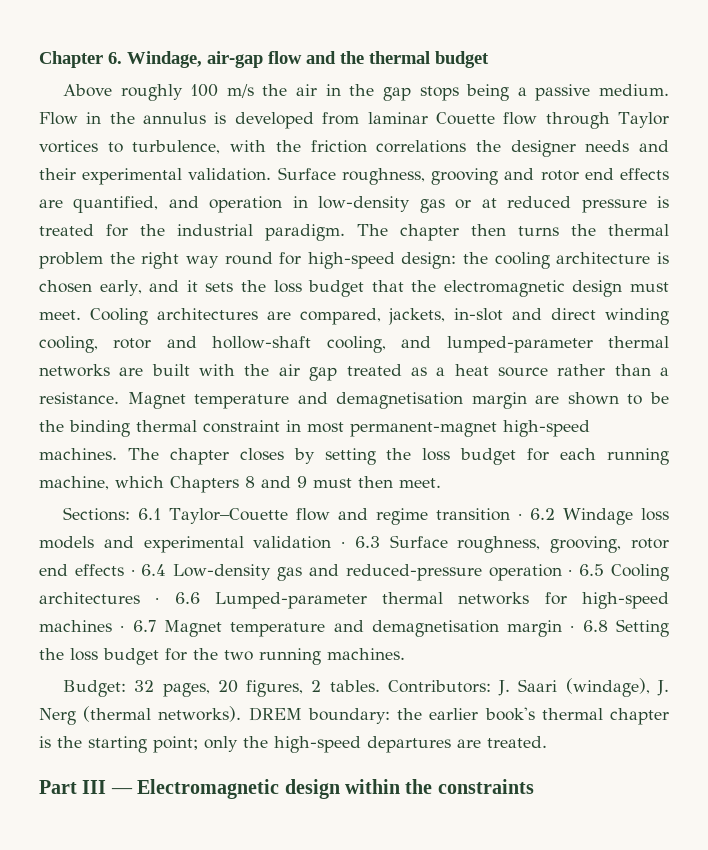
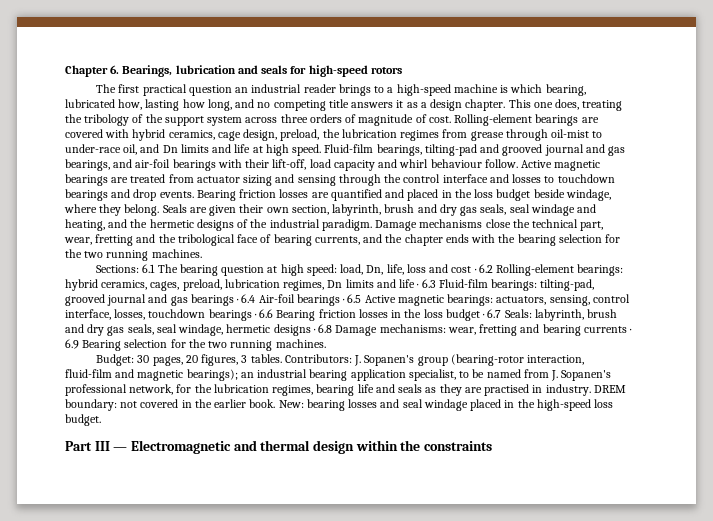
- Chapter 6. Windage, air-gap flow and the thermal budget
- Above roughly 100 m/s the air in the gap stops being a passive medium. Flow in the annulus is developed from laminar Couette flow through Taylor vortices to turbulence, with the friction correlations the designer needs and their experimental validation. Surface roughness, grooving and rotor end effects are quantified, and operation in low-density gas or at reduced pressure is treated for the industrial paradigm. The chapter then turns the thermal problem the right way round for high-speed design: the cooling architecture is chosen early, and it sets the loss budget that the electromagnetic design must meet. Cooling architectures are compared, jackets, in-slot and direct winding cooling, rotor and hollow-shaft cooling, and lumped-parameter thermal networks are built with the air gap treated as a heat source rather than a resistance. Magnet temperature and demagnetisation margin are shown to be the binding thermal constraint in most permanent-magnet high-speed machines. The chapter closes by setting the loss budget for each running machine, which Chapters 8 and 9 must then meet.
- Sections: 6.1 Taylor–Couette flow and regime transition · 6.2 Windage loss models and experimental validation · 6.3 Surface roughness, grooving, rotor end effects · 6.4 Low-density gas and reduced-pressure operation · 6.5 Cooling architectures · 6.6 Lumped-parameter thermal networks for high-speed machines · 6.7 Magnet temperature and demagnetisation margin · 6.8 Setting the loss budget for the two running machines.
+ Chapter 6. Bearings, lubrication and seals for high-speed rotors
+ The first practical question an industrial reader brings to a high-speed machine is which bearing, lubricated how, lasting how long, and no competing title answers it as a design chapter. This one does, treating the tribology of the support system across three orders of magnitude of cost. Rolling-element bearings are covered with hybrid ceramics, cage design, preload, the lubrication regimes from grease through oil-mist to under-race oil, and Dn limits and life at high speed. Fluid-film bearings, tilting-pad and grooved journal and gas bearings, and air-foil bearings with their lift-off, load capacity and whirl behaviour follow. Active magnetic bearings are treated from actuator sizing and sensing through the control interface and losses to touchdown bearings and drop events. Bearing friction losses are quantified and placed in the loss budget beside windage, where they belong. Seals are given their own section, labyrinth, brush and dry gas seals, seal windage and heating, and the hermetic designs of the industrial paradigm. Damage mechanisms close the technical part, wear, fretting and the tribological face of bearing currents, and the chapter ends with the bearing selection for the two running machines.
+ Sections: 6.1 The bearing question at high speed: load, Dn, life, loss and cost · 6.2 Rolling-element bearings: hybrid ceramics, cages, preload, lubrication regimes, Dn limits and life · 6.3 Fluid-film bearings: tilting-pad, grooved journal and gas bearings · 6.4 Air-foil bearings · 6.5 Active magnetic bearings: actuators, sensing, control interface, losses, touchdown bearings · 6.6 Bearing friction losses in the loss budget · 6.7 Seals: labyrinth, brush and dry gas seals, seal windage, hermetic designs · 6.8 Damage mechanisms: wear, fretting and bearing currents · 6.9 Bearing selection for the two running machines.
- Budget: 32 pages, 20 figures, 2 tables.
+ Budget: 30 pages, 20 figures, 3 tables.
- Contributors: J. Saari (windage), J. Nerg (thermal networks). DREM boundary: the earlier book's thermal chapter is the starting point; only the high-speed departures are treated.
+ Contributors: J. Sopanen's group (bearing-rotor interaction, fluid-film and magnetic bearings); an industrial bearing application specialist, to be named from J. Sopanen's professional network, for the lubrication regimes, bearing life and seals as they are practised in industry. DREM boundary: not covered in the earlier book. New: bearing losses and seal windage placed in the high-speed loss budget.
- Part III — Electromagnetic design within the constraints
+ Part III — Electromagnetic and thermal design within the constraints

